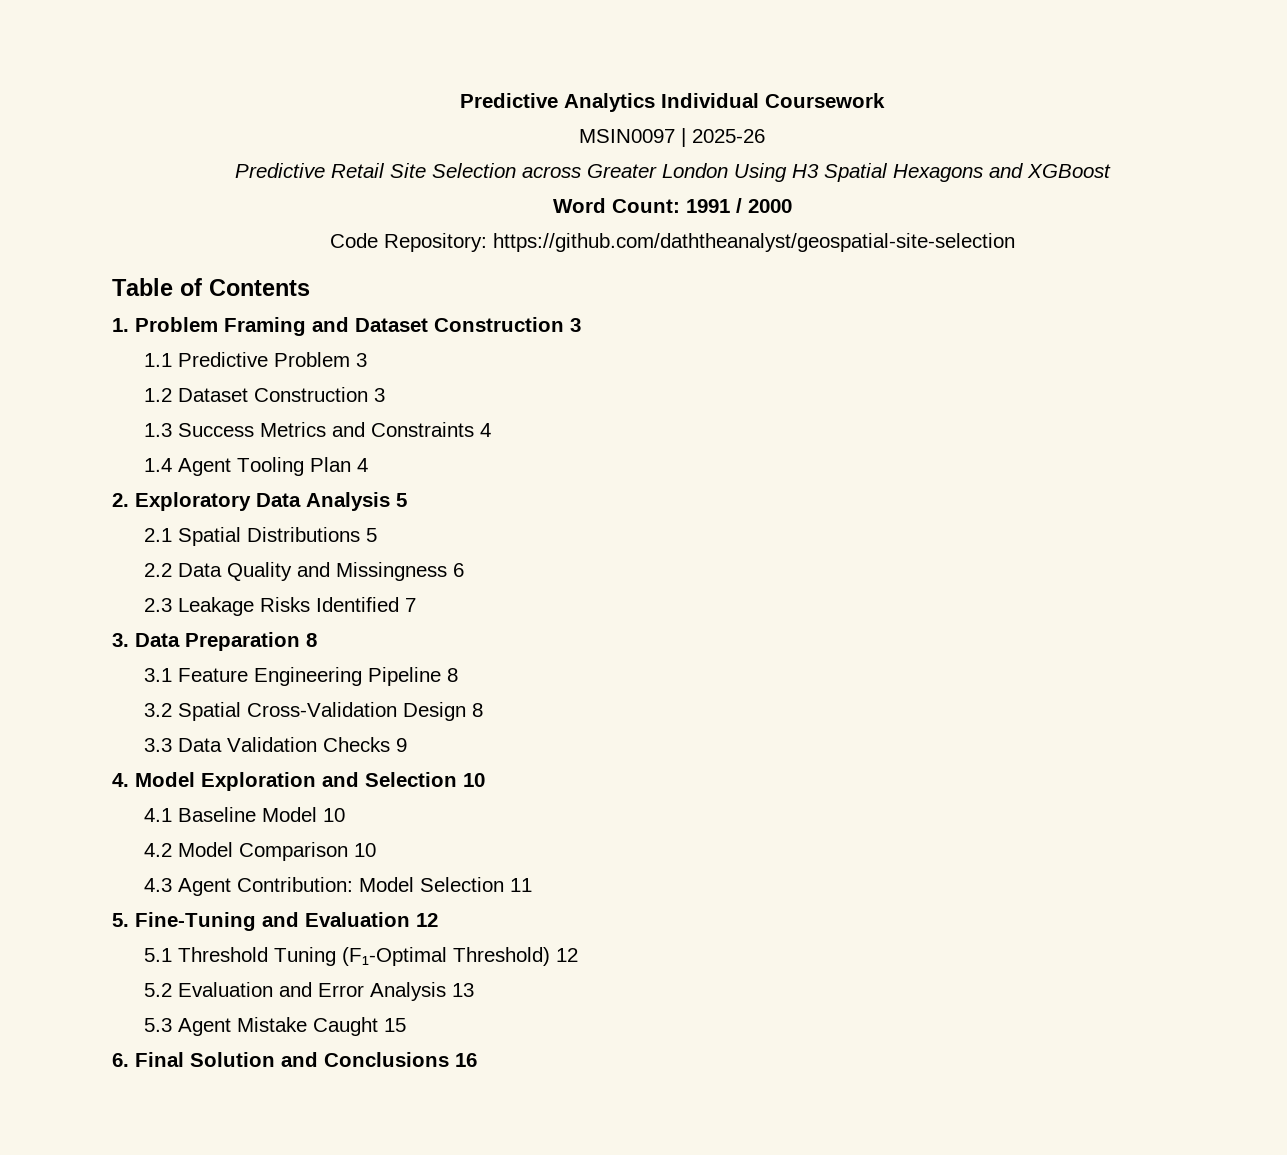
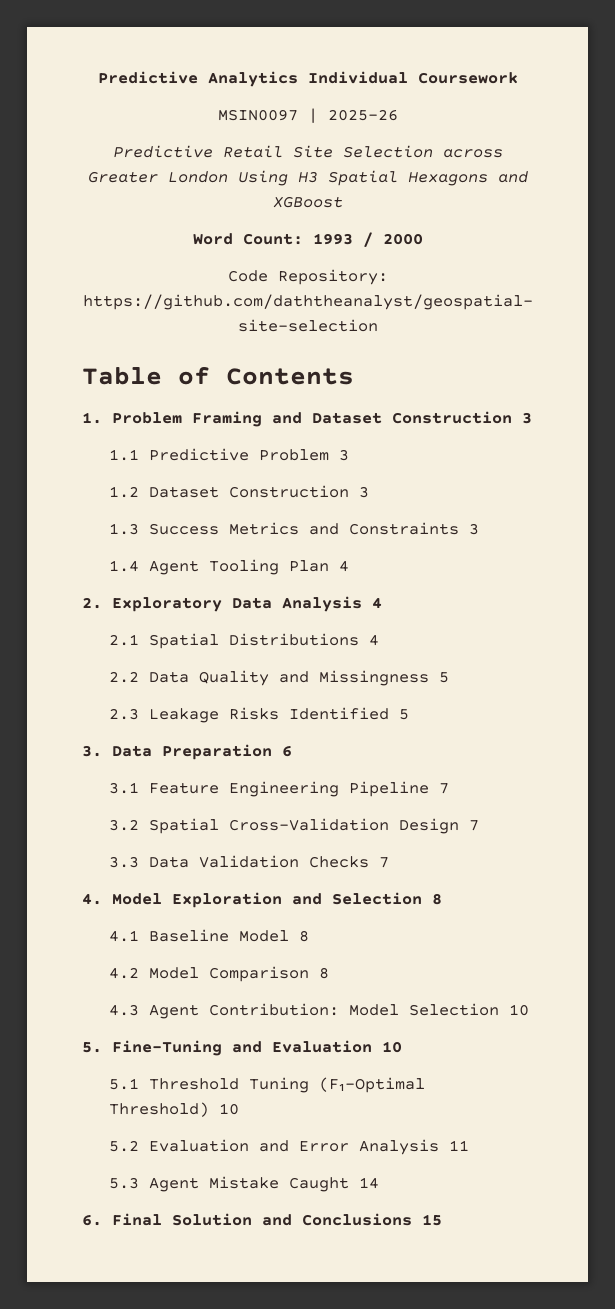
- Word Count: 1991 / 2000
+ Word Count: 1993 / 2000
- 1.3 Success Metrics and Constraints 4
+ 1.3 Success Metrics and Constraints 3
- 2. Exploratory Data Analysis 5
+ 2. Exploratory Data Analysis 4
- 2.1 Spatial Distributions 5
+ 2.1 Spatial Distributions 4
- 2.2 Data Quality and Missingness 6
+ 2.2 Data Quality and Missingness 5
- 2.3 Leakage Risks Identified 7
+ 2.3 Leakage Risks Identified 5
- 3. Data Preparation 8
+ 3. Data Preparation 6
- 3.1 Feature Engineering Pipeline 8
+ 3.1 Feature Engineering Pipeline 7
- 3.2 Spatial Cross-Validation Design 8
+ 3.2 Spatial Cross-Validation Design 7
- 3.3 Data Validation Checks 9
+ 3.3 Data Validation Checks 7
- 4. Model Exploration and Selection 10
+ 4. Model Exploration and Selection 8
- 4.1 Baseline Model 10
+ 4.1 Baseline Model 8
- 4.2 Model Comparison 10
+ 4.2 Model Comparison 8
- 4.3 Agent Contribution: Model Selection 11
+ 4.3 Agent Contribution: Model Selection 10
- 5. Fine-Tuning and Evaluation 12
+ 5. Fine-Tuning and Evaluation 10
- 5.1 Threshold Tuning (F₁-Optimal Threshold) 12
+ 5.1 Threshold Tuning (F₁-Optimal Threshold) 10
- 5.2 Evaluation and Error Analysis 13
+ 5.2 Evaluation and Error Analysis 11
- 5.3 Agent Mistake Caught 15
+ 5.3 Agent Mistake Caught 14
- 6. Final Solution and Conclusions 16
+ 6. Final Solution and Conclusions 15

